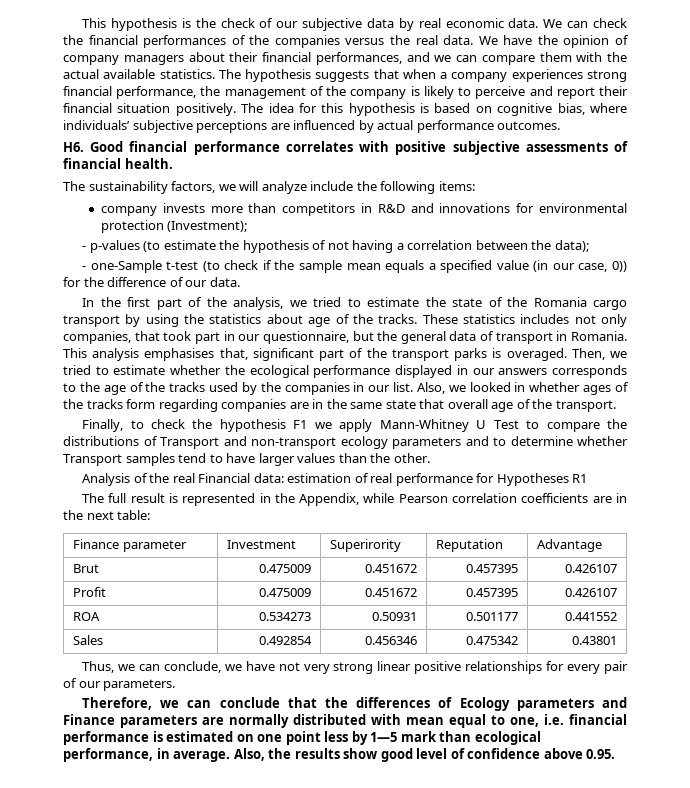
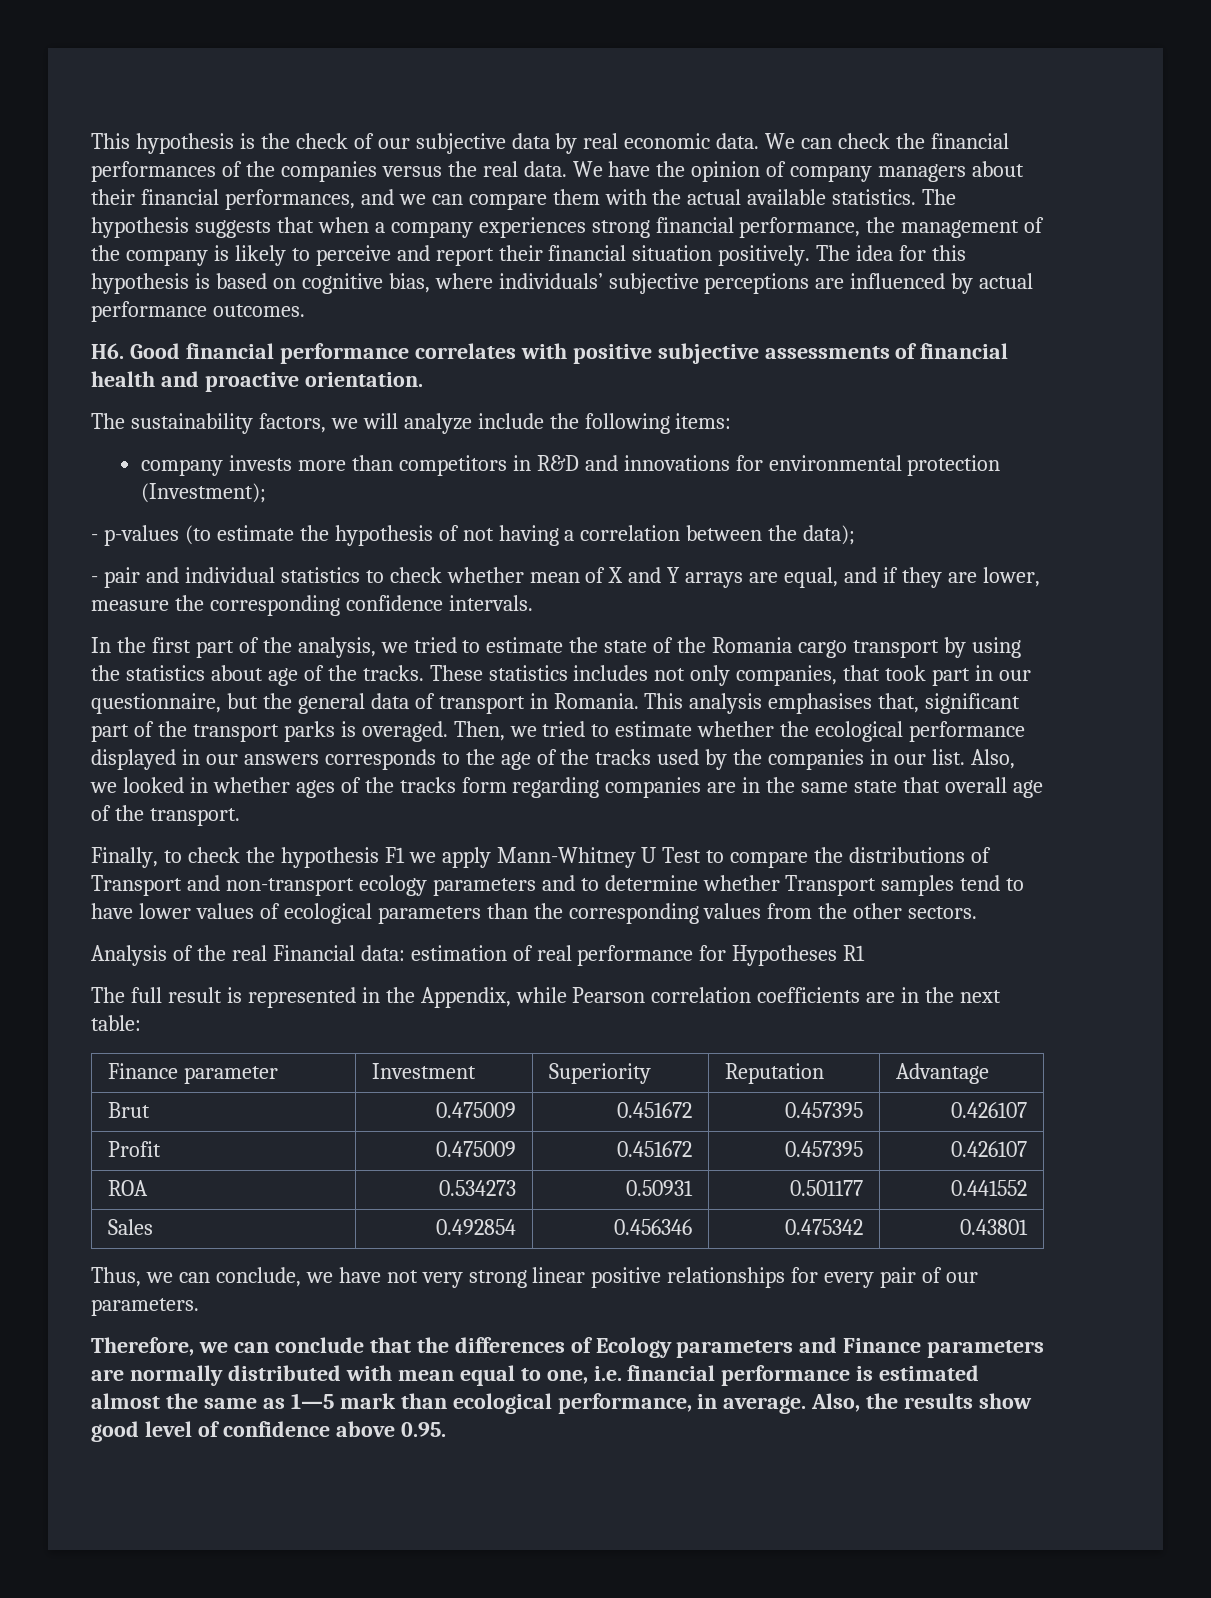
- H6. Good financial performance correlates with positive subjective assessments of financial health.
+ H6. Good financial performance correlates with positive subjective assessments of financial health and proactive orientation.
- - one-Sample t-test (to check if the sample mean equals a specified value (in our case, 0)) for the difference of our data.
+ - pair and individual statistics to check whether mean of X and Y arrays are equal, and if they are lower, measure the corresponding confidence intervals.
- Finally, to check the hypothesis F1 we apply Mann-Whitney U Test to compare the distributions of Transport and non-transport ecology parameters and to determine whether Transport samples tend to have larger values than the other.
+ Finally, to check the hypothesis F1 we apply Mann-Whitney U Test to compare the distributions of Transport and non-transport ecology parameters and to determine whether Transport samples tend to have lower values of ecological parameters than the corresponding values from the other sectors.
- Finance parameter | Investment | Superirority | Reputation | Advantage
+ Finance parameter | Investment | Superiority | Reputation | Advantage
- Therefore, we can conclude that the differences of Ecology parameters and Finance parameters are normally distributed with mean equal to one, i.e. financial performance is estimated on one point less by 1—5 mark than ecological performance, in average.
+ Therefore, we can conclude that the differences of Ecology parameters and Finance parameters are normally distributed with mean equal to one, i.e. financial performance is estimated almost the same as 1—5 mark than ecological performance, in average.

